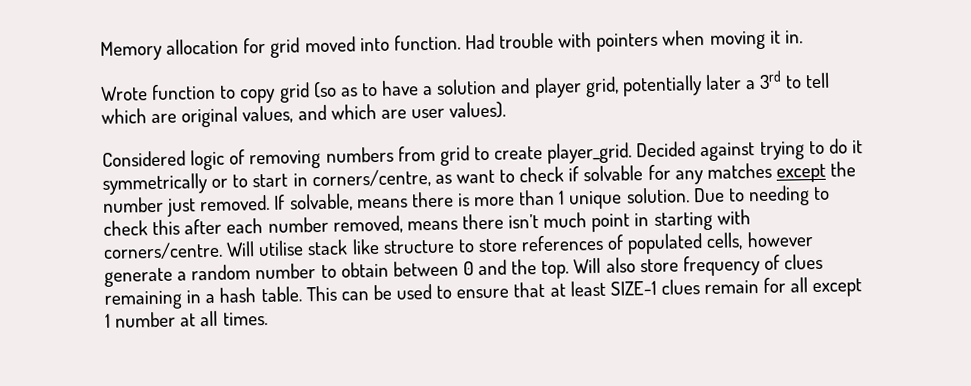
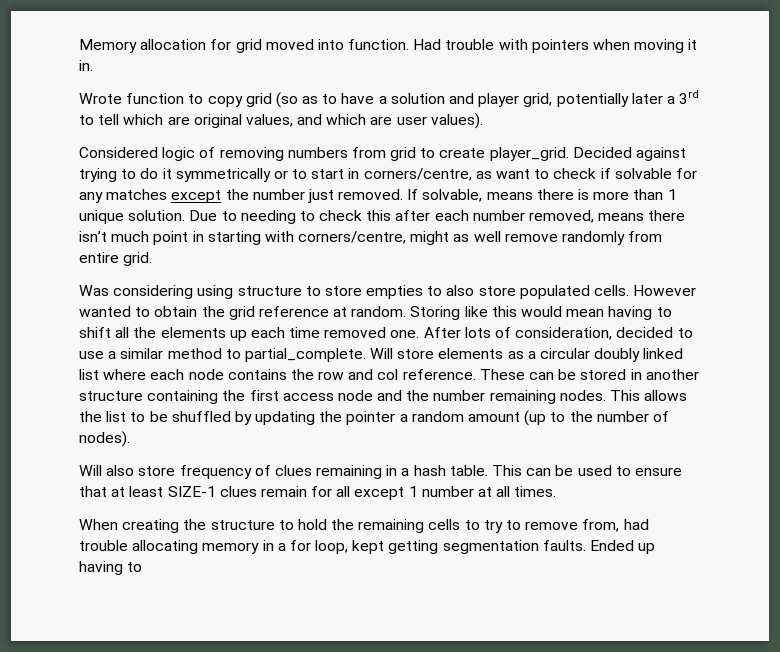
- Due to needing to check this after each number removed, means there isn’t much point in starting with corners/centre. Will utilise stack like structure to store references of populated cells, however generate a random number to obtain between 0 and the top. Will also store frequency of clues remaining in a hash table.
+ Due to needing to check this after each number removed, means there isn’t much point in starting with corners/centre, might as well remove randomly from entire grid.
+ Was considering using structure to store empties to also store populated cells. However wanted to obtain the grid reference at random. Storing like this would mean having to shift all the elements up each time removed one. After lots of consideration, decided to use a similar method to partial_complete. Will store elements as a circular doubly linked list where each node contains the row and col reference. These can be stored in another structure containing the first access node and the number remaining nodes. This allows the list to be shuffled by updating the pointer a random amount (up to the number of nodes).
+ Will also store frequency of clues remaining in a hash table.
+ When creating the structure to hold the remaining cells to try to remove from, had trouble allocating memory in a for loop, kept getting segmentation faults. Ended up having to

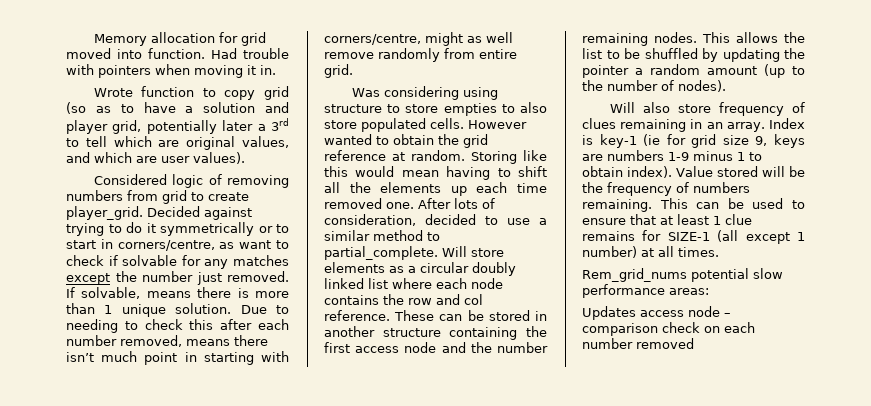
- Will also store frequency of clues remaining in a hash table.
+ Will also store frequency of clues remaining in an array. Index is key-1 (ie for grid size 9, keys are numbers 1-9 minus 1 to obtain index). Value stored will be the frequency of numbers remaining.
- This can be used to ensure that at least SIZE-1 clues remain for all except 1 number at all times.
+ This can be used to ensure that at least 1 clue remains for SIZE-1 (all except 1 number) at all times.
- When creating the structure to hold the remaining cells to try to remove from, had trouble allocating memory in a for loop, kept getting segmentation faults. Ended up having to
+ Rem_grid_nums potential slow performance areas:
+ Updates access node – comparison check on each number removed

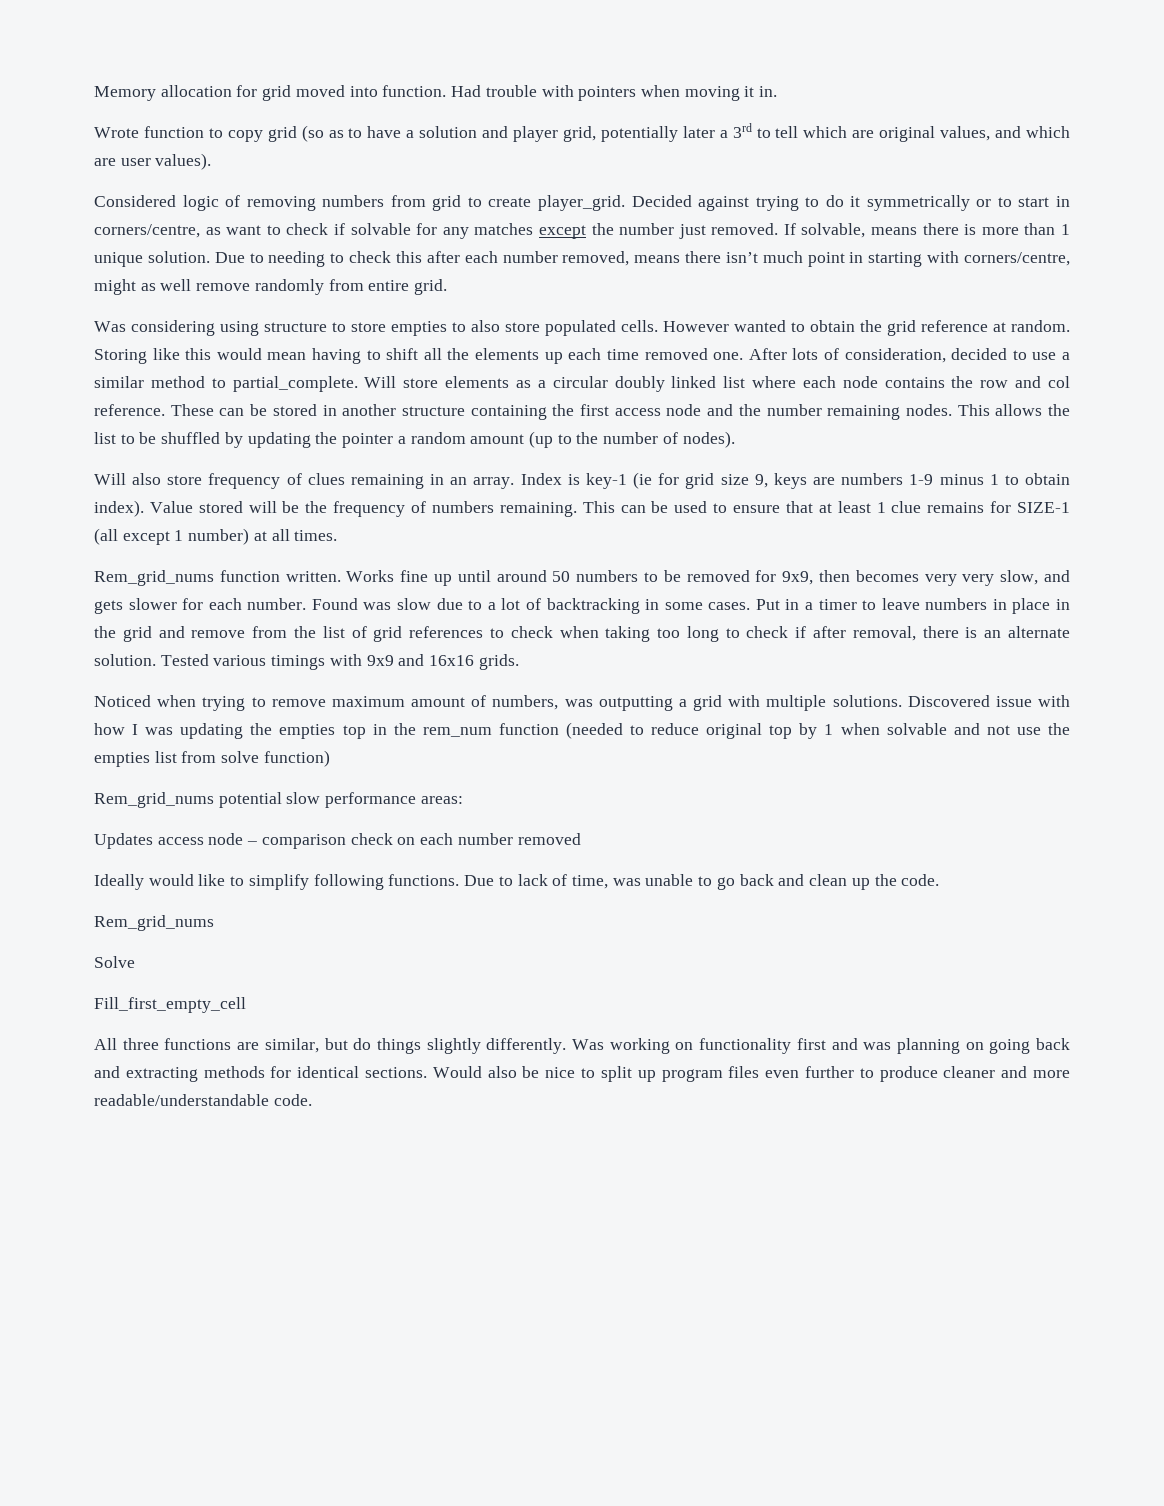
+ Rem_grid_nums function written. Works fine up until around 50 numbers to be removed for 9x9, then becomes very very slow, and gets slower for each number. Found was slow due to a lot of backtracking in some cases. Put in a timer to leave numbers in place in the grid and remove from the list of grid references to check when taking too long to check if after removal, there is an alternate solution. Tested various timings with 9x9 and 16x16 grids.
+ Noticed when trying to remove maximum amount of numbers, was outputting a grid with multiple solutions. Discovered issue with how I was updating the empties top in the rem_num function (needed to reduce original top by 1 when solvable and not use the empties list from solve function)
+ Ideally would like to simplify following functions. Due to lack of time, was unable to go back and clean up the code.
+ Rem_grid_nums
+ Solve
+ Fill_first_empty_cell
+ All three functions are similar, but do things slightly differently. Was working on functionality first and was planning on going back and extracting methods for identical sections. Would also be nice to split up program files even further to produce cleaner and more readable/understandable code.

